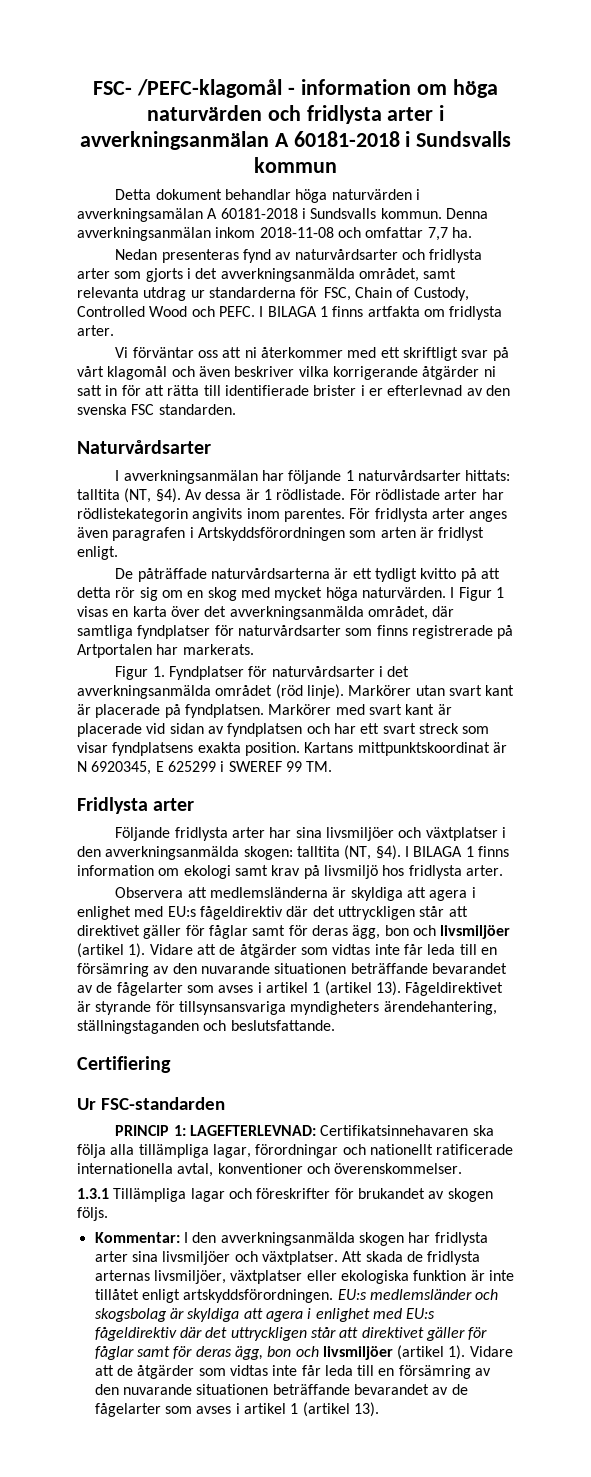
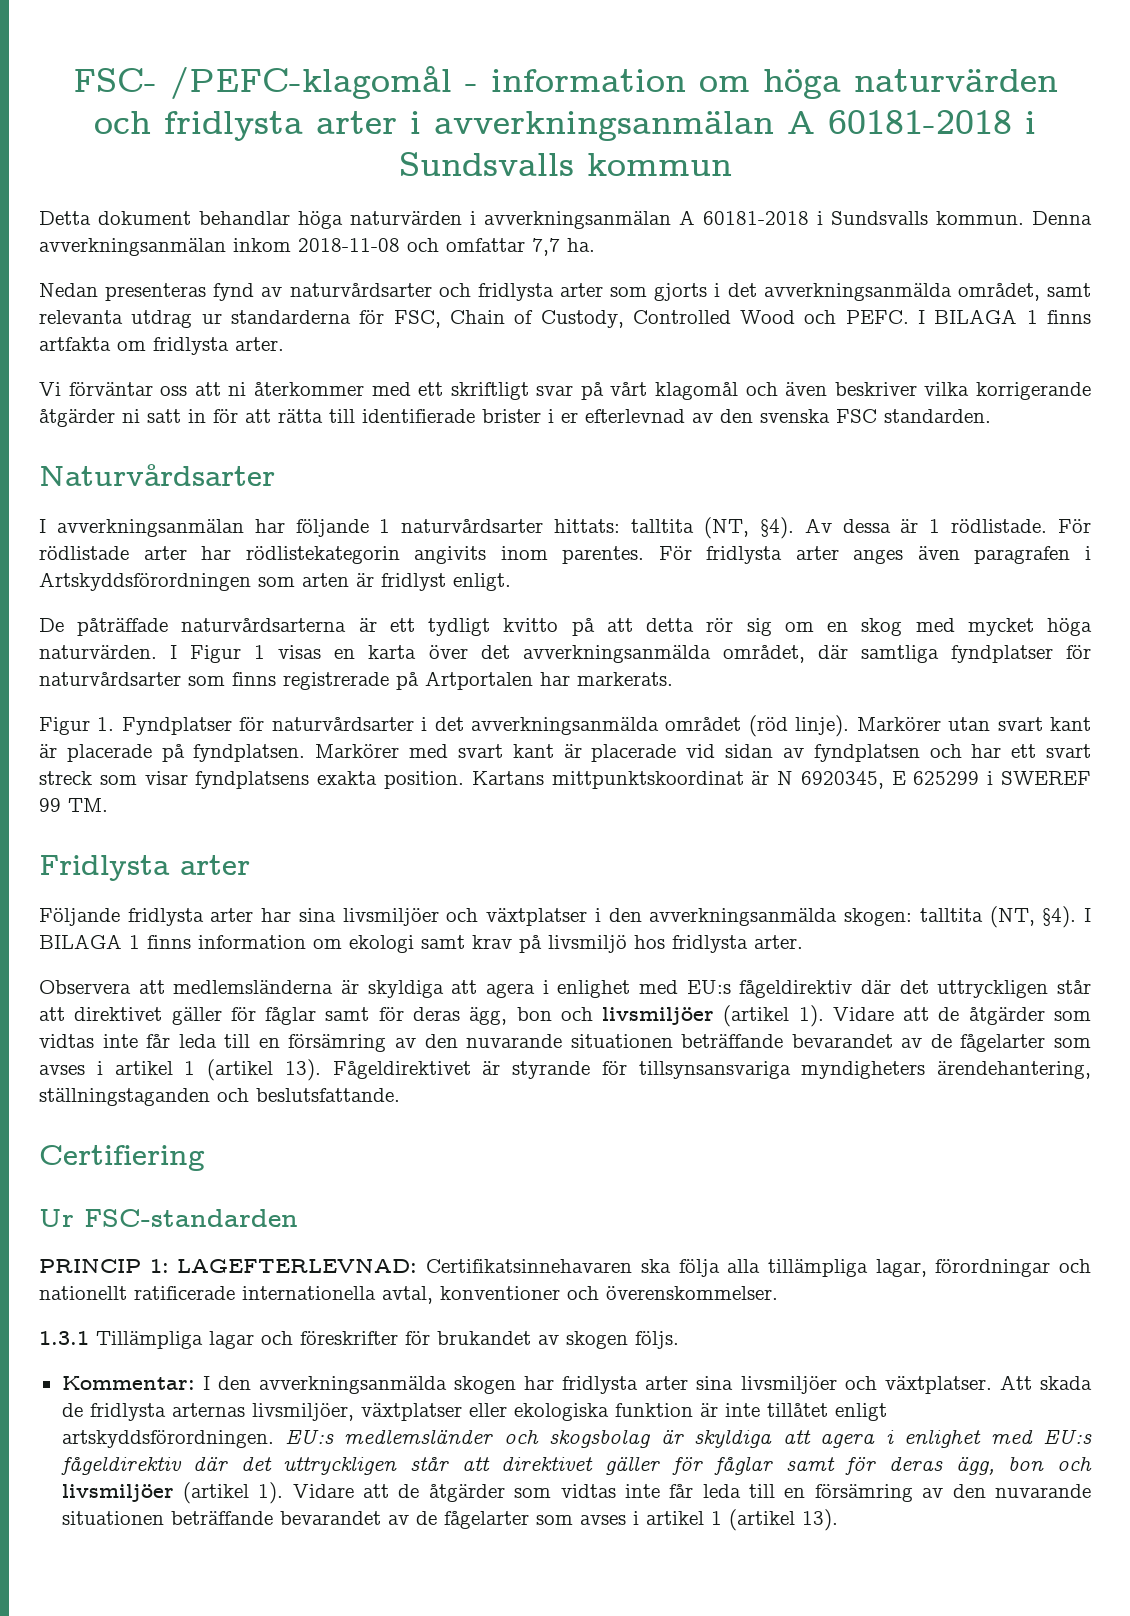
- Detta dokument behandlar höga naturvärden i avverkningsamälan A 60181-2018 i Sundsvalls kommun.
+ Detta dokument behandlar höga naturvärden i avverkningsanmälan A 60181-2018 i Sundsvalls kommun.

